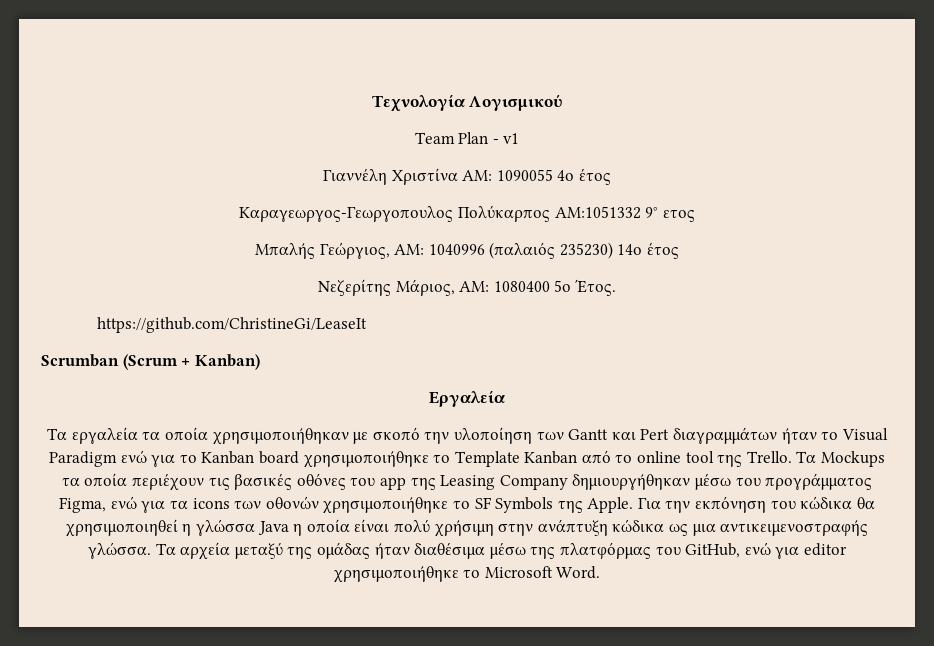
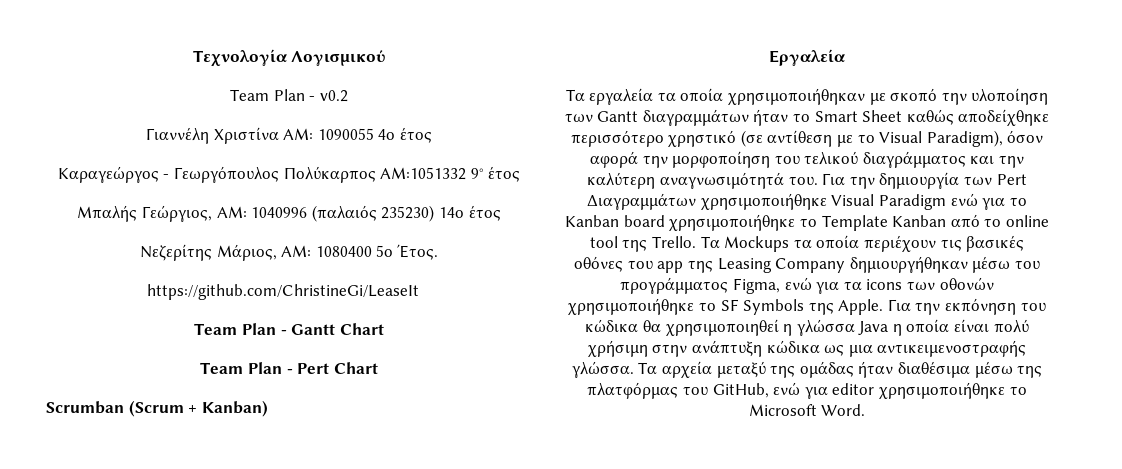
- Team Plan - v1
+ Team Plan - v0.2
- Καραγεωργος-Γεωργοπουλος Πολύκαρπος ΑΜ:1051332 9° ετος
+ Καραγεώργος - Γεωργόπουλος Πολύκαρπος ΑΜ:1051332 9° έτος
+ Team Plan - Gantt Chart
+ Team Plan - Pert Chart
- Τα εργαλεία τα οποία χρησιμοποιήθηκαν με σκοπό την υλοποίηση των Gantt και Pert διαγραμμάτων ήταν το Visual Paradigm ενώ για το Kanban board χρησιμοποιήθηκε το Template Kanban από το online tool της Trello.
+ Τα εργαλεία τα οποία χρησιμοποιήθηκαν με σκοπό την υλοποίηση των Gantt διαγραμμάτων ήταν το Smart Sheet καθώς αποδείχθηκε περισσότερο χρηστικό (σε αντίθεση με το Visual Paradigm), όσον αφορά την μορφοποίηση του τελικού διαγράμματος και την καλύτερη αναγνωσιμότητά του. Για την δημιουργία των Pert Διαγραμμάτων χρησιμοποιήθηκε Visual Paradigm ενώ για το Kanban board χρησιμοποιήθηκε το Template Kanban από το online tool της Trello.

